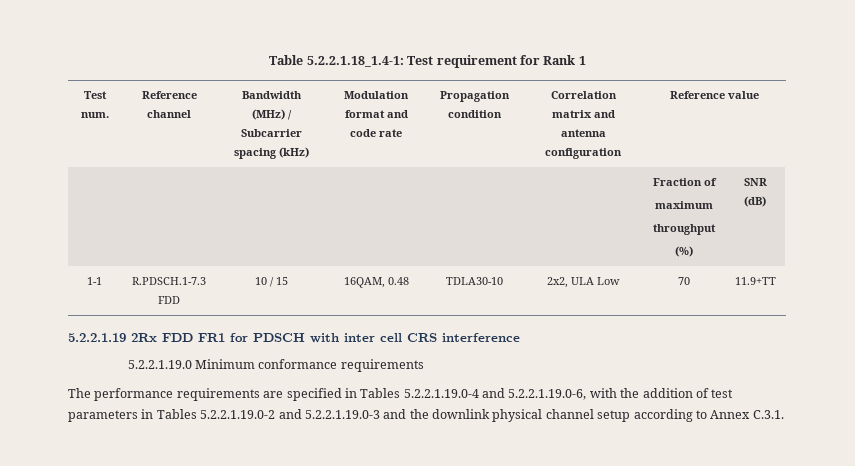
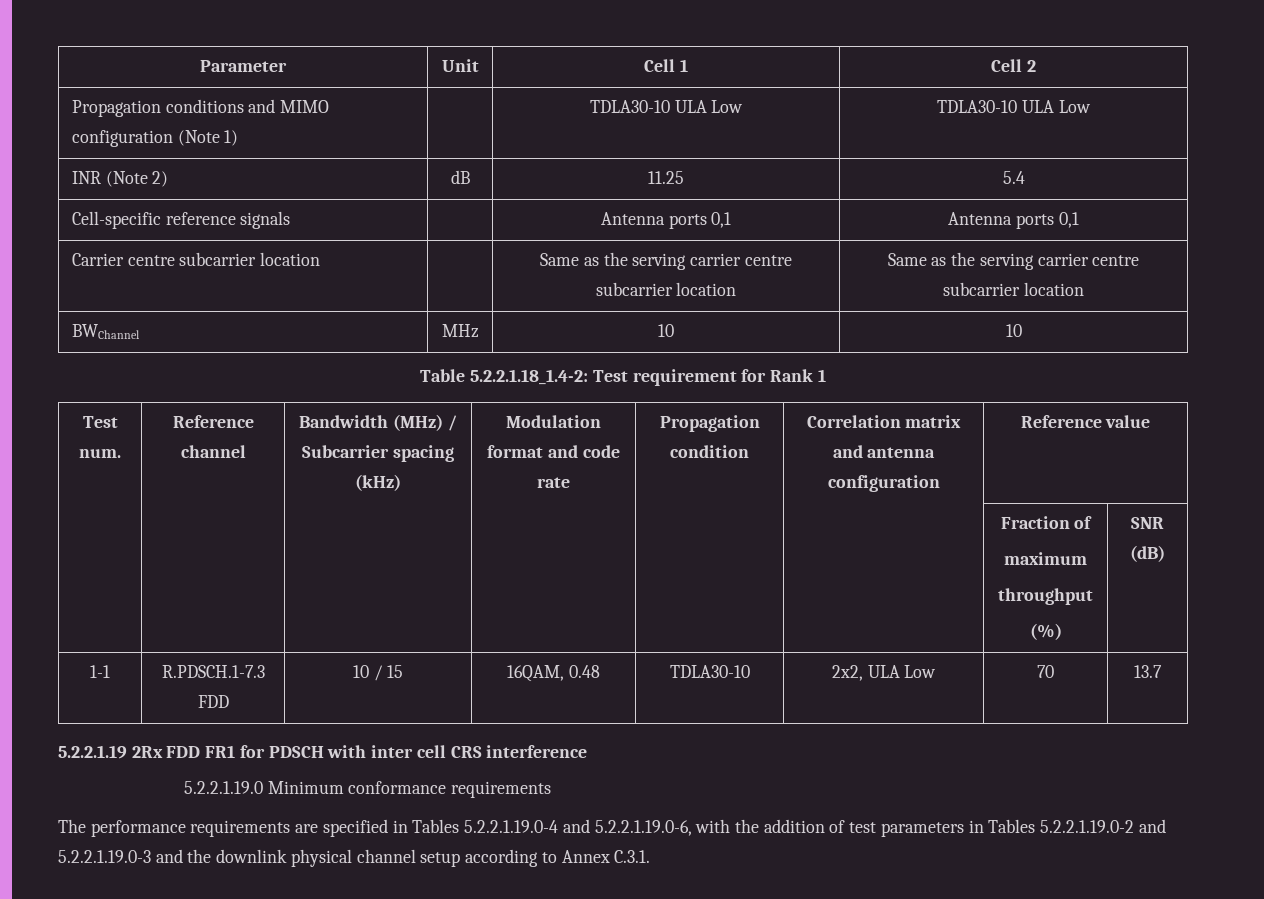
- Table 5.2.2.1.18_1.4-1: Test requirement for Rank 1
+ Parameter | Unit | Cell 1 | Cell 2
+ Propagation conditions and MIMO configuration (Note 1) | | TDLA30-10 ULA Low | TDLA30-10 ULA Low
+ INR (Note 2) | dB | 11.25 | 5.4
+ Cell-specific reference signals | | Antenna ports 0,1 | Antenna ports 0,1
+ Carrier centre subcarrier location | | Same as the serving carrier centre subcarrier location | Same as the serving carrier centre subcarrier location
+ BWChannel | MHz | 10 | 10
+ Table 5.2.2.1.18_1.4-2: Test requirement for Rank 1
- 1-1 | R.PDSCH.1-7.3 FDD | 10 / 15 | 16QAM, 0.48 | TDLA30-10 | 2x2, ULA Low | 70 | 11.9+TT
+ 1-1 | R.PDSCH.1-7.3 FDD | 10 / 15 | 16QAM, 0.48 | TDLA30-10 | 2x2, ULA Low | 70 | 13.7

